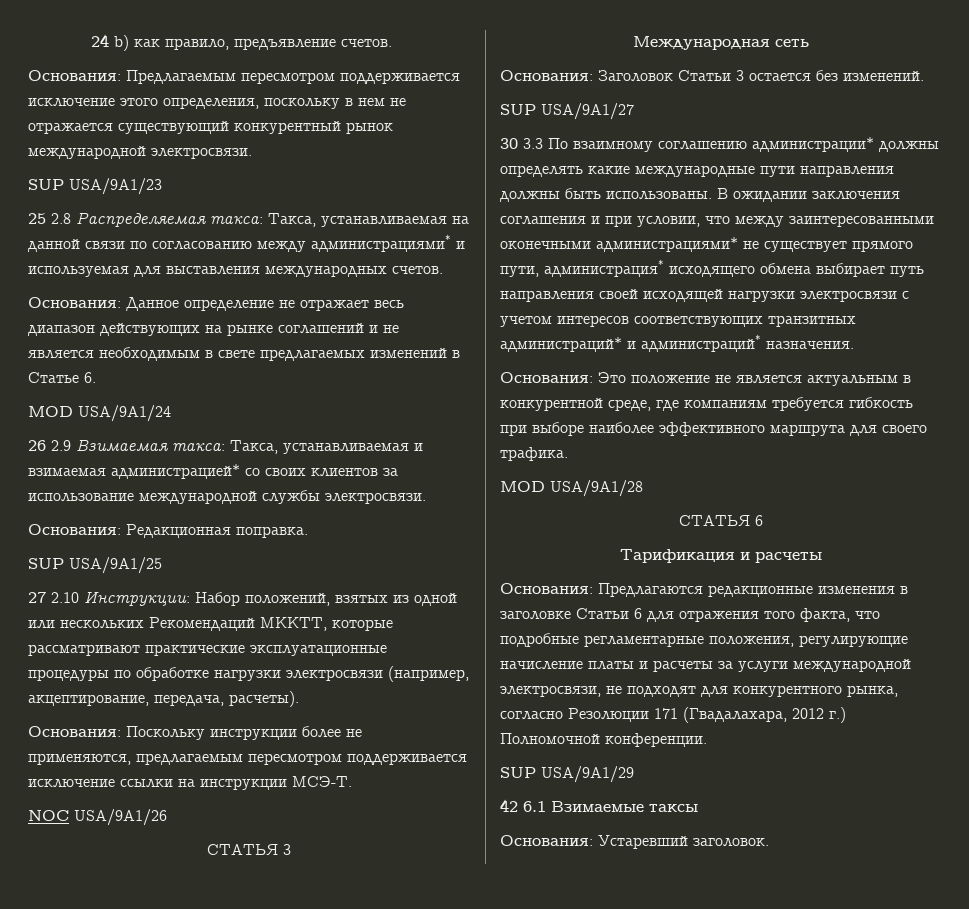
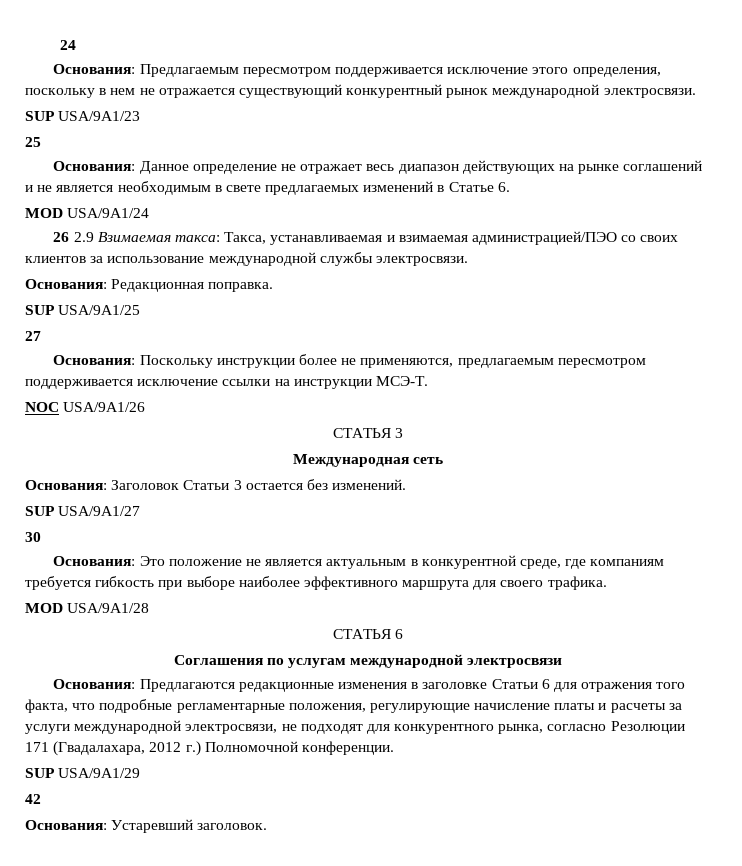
- 24 b) как правило, предъявление счетов.
+ 24
- 25 2.8 Распределяемая такса: Такса, устанавливаемая на данной связи по согласованию между администрациями* и используемая для выставления международных счетов.
+ 25
- 26 2.9 Взимаемая такса: Такса, устанавливаемая и взимаемая администрацией* со своих клиентов за использование международной службы электросвязи.
+ 26 2.9 Взимаемая такса: Такса, устанавливаемая и взимаемая администрацией/ПЭО со своих клиентов за использование международной службы электросвязи.
- 27 2.10 Инструкции: Набор положений, взятых из одной или нескольких Рекомендаций МККТТ, которые рассматривают практические эксплуатационные процедуры по обработке нагрузки электросвязи (например, акцептирование, передача, расчеты).
+ 27
- 30 3.3 По взаимному соглашению администрации* должны определять какие международные пути направления должны быть использованы. В ожидании заключения соглашения и при условии, что между заинтересованными оконечными администрациями* не существует прямого пути, администрация* исходящего обмена выбирает путь направления своей исходящей нагрузки электросвязи с учетом интересов соответствующих транзитных администраций* и администраций* назначения.
+ 30
- Тарификация и расчеты
+ Соглашения по услугам международной электросвязи
- 42 6.1 Взимаемые таксы
+ 42

